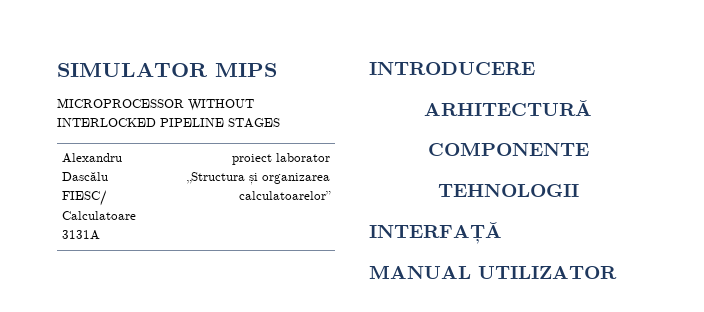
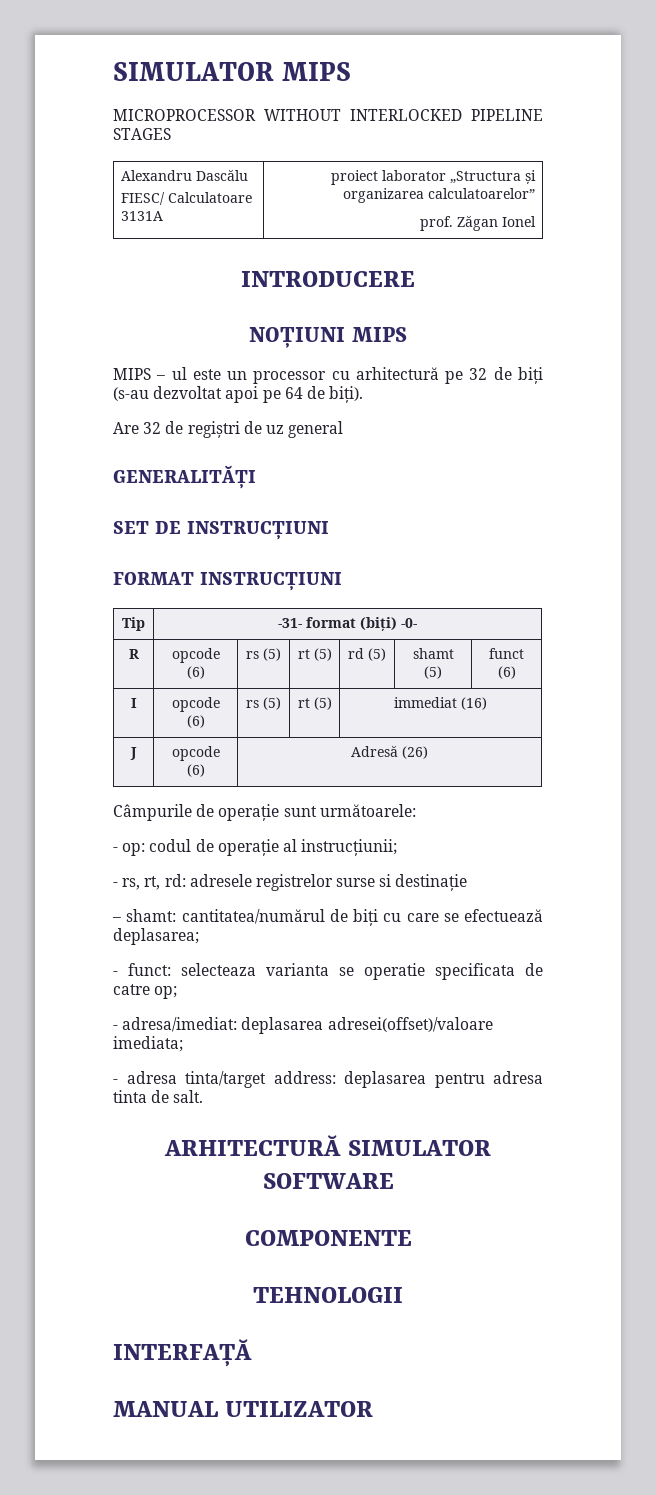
  Alexandru Dascălu
  FIESC/ Calculatoare 3131A | proiect laborator „Structura și organizarea calculatoarelor”
+ prof. Zăgan Ionel
  INTRODUCERE
+ NOȚIUNI MIPS
+ MIPS – ul este un processor cu arhitectură pe 32 de biți (s-au dezvoltat apoi pe 64 de biți).
+ Are 32 de regiștri de uz general
+ GENERALITĂȚI
+ SET DE INSTRUCȚIUNI
+ FORMAT INSTRUCȚIUNI
+ Tip | -31- format (biți) -0-
+ R | opcode (6) | rs (5) | rt (5) | rd (5) | shamt (5) | funct (6)
+ I | opcode (6) | rs (5) | rt (5) | immediat (16)
+ J | opcode (6) | Adresă (26)
+ Câmpurile de operație sunt următoarele:
+ - op: codul de operație al instrucțiunii;
+ - rs, rt, rd: adresele registrelor surse si destinație
+ – shamt: cantitatea/numărul de biți cu care se efectuează deplasarea;
+ - funct: selecteaza varianta se operatie specificata de catre op;
+ - adresa/imediat: deplasarea adresei(offset)/valoare imediata;
+ - adresa tinta/target address: deplasarea pentru adresa tinta de salt.
- ARHITECTURĂ
+ ARHITECTURĂ SIMULATOR SOFTWARE

